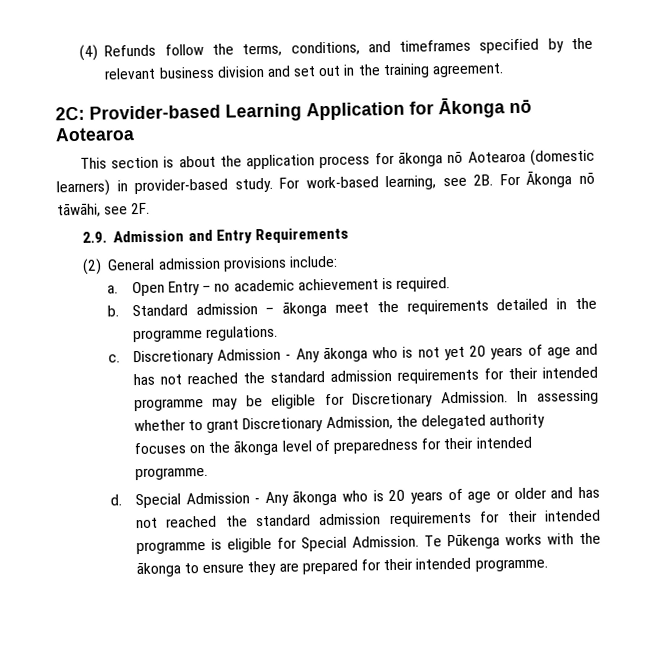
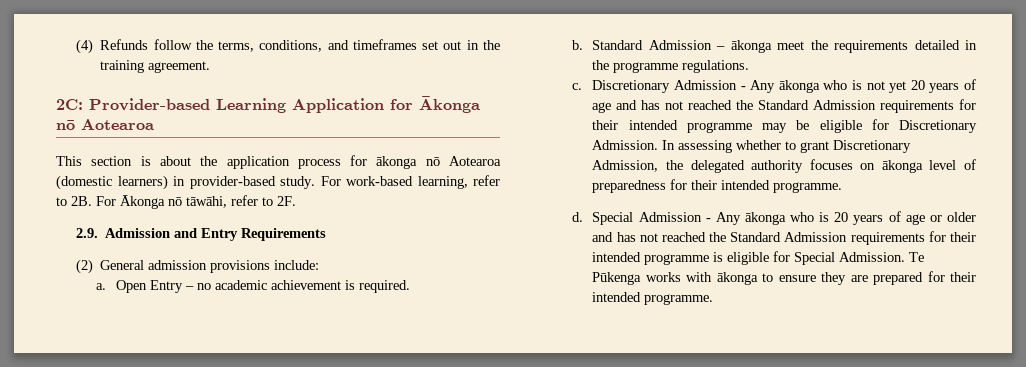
- (4) Refunds follow the terms, conditions, and timeframes specified by the relevant business division and set out in the training agreement.
+ (4) Refunds follow the terms, conditions, and timeframes set out in the training agreement.
- For work-based learning, see 2B.
+ For work-based learning, refer to 2B.
- For Ākonga nō tāwāhi, see 2F.
+ For Ākonga nō tāwāhi, refer to 2F.
- Standard admission – ākonga meet the requirements detailed in the programme regulations.
+ Standard Admission – ākonga meet the requirements detailed in the programme regulations.
- Discretionary Admission - Any ākonga who is not yet 20 years of age and has not reached the standard admission requirements for their intended programme may be eligible for Discretionary Admission.
+ Discretionary Admission - Any ākonga who is not yet 20 years of age and has not reached the Standard Admission requirements for their intended programme may be eligible for Discretionary Admission.
- In assessing whether to grant Discretionary Admission, the delegated authority focuses on the ākonga level of preparedness for their intended programme.
+ In assessing whether to grant Discretionary Admission, the delegated authority focuses on ākonga level of preparedness for their intended programme.
- Special Admission - Any ākonga who is 20 years of age or older and has not reached the standard admission requirements for their intended programme is eligible for Special Admission.
+ Special Admission - Any ākonga who is 20 years of age or older and has not reached the Standard Admission requirements for their intended programme is eligible for Special Admission.
- Te Pūkenga works with the ākonga to ensure they are prepared for their intended programme.
+ Te Pūkenga works with ākonga to ensure they are prepared for their intended programme.

